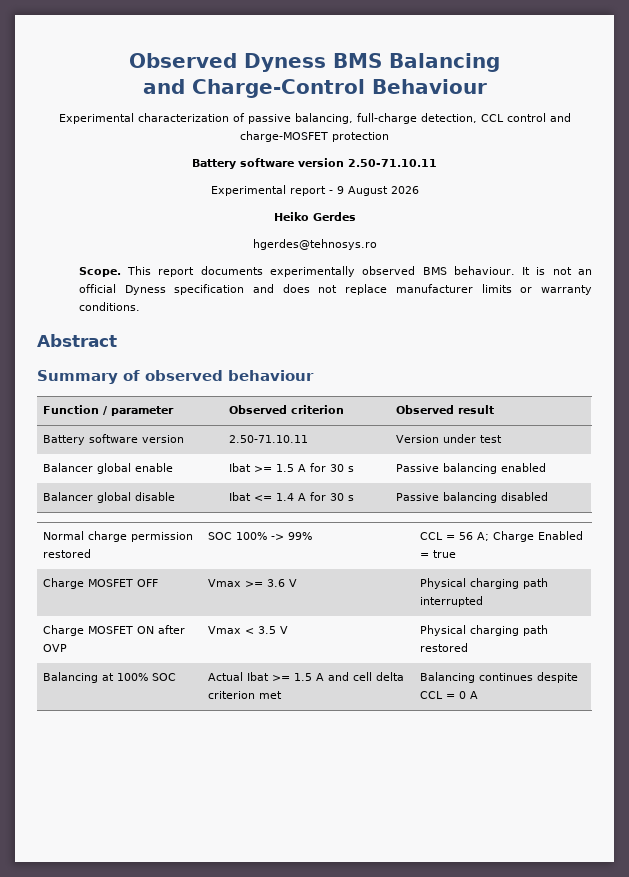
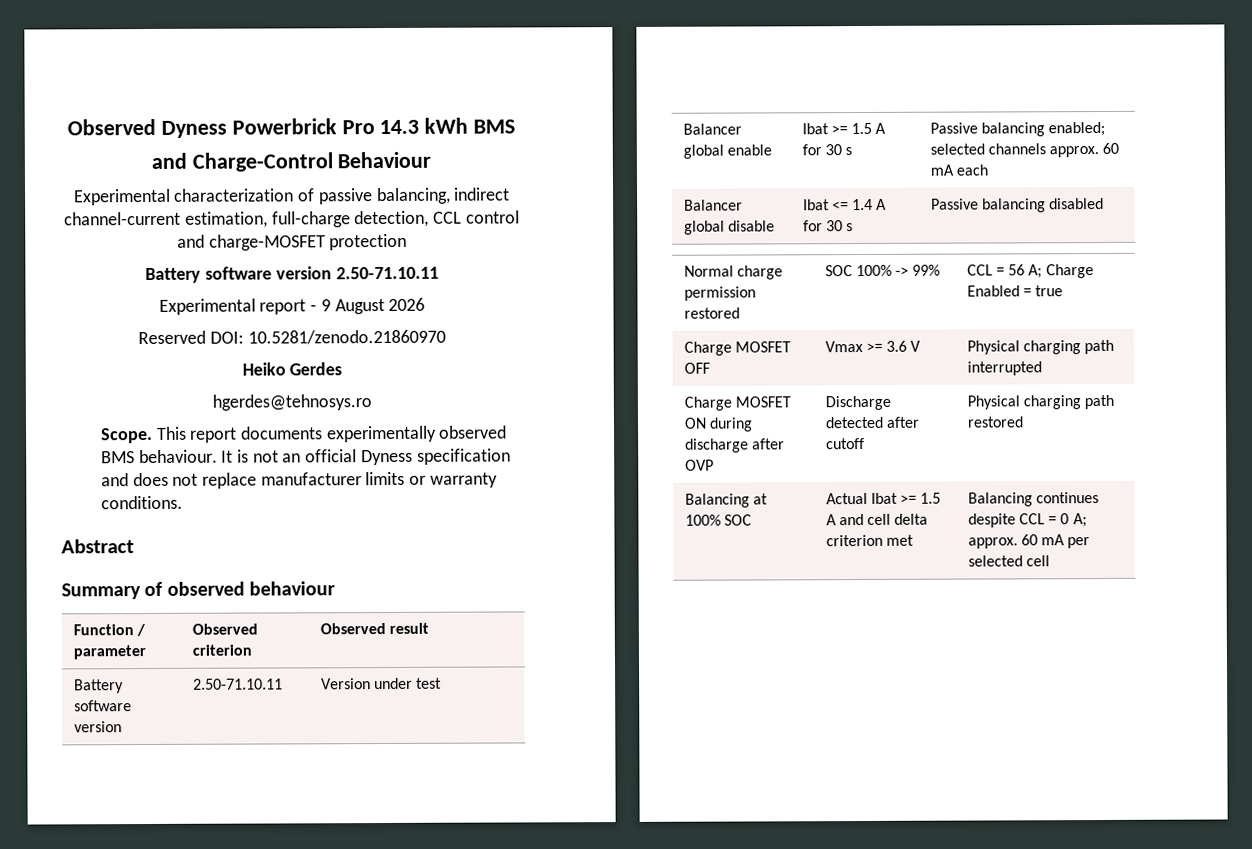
- Observed Dyness BMS Balancing
+ Observed Dyness Powerbrick Pro 14.3 kWh BMS
- Experimental characterization of passive balancing, full-charge detection, CCL control and charge-MOSFET protection
+ Experimental characterization of passive balancing, indirect channel-current estimation, full-charge detection, CCL control and charge-MOSFET protection
+ Reserved DOI: 10.5281/zenodo.21860970
- Balancer global enable | Ibat >= 1.5 A for 30 s | Passive balancing enabled
+ Balancer global enable | Ibat >= 1.5 A for 30 s | Passive balancing enabled; selected channels approx. 60 mA each
- Charge MOSFET ON after OVP | Vmax < 3.5 V | Physical charging path restored
+ Charge MOSFET ON during discharge after OVP | Discharge detected after cutoff | Physical charging path restored
- Balancing at 100% SOC | Actual Ibat >= 1.5 A and cell delta criterion met | Balancing continues despite CCL = 0 A
+ Balancing at 100% SOC | Actual Ibat >= 1.5 A and cell delta criterion met | Balancing continues despite CCL = 0 A; approx. 60 mA per selected cell

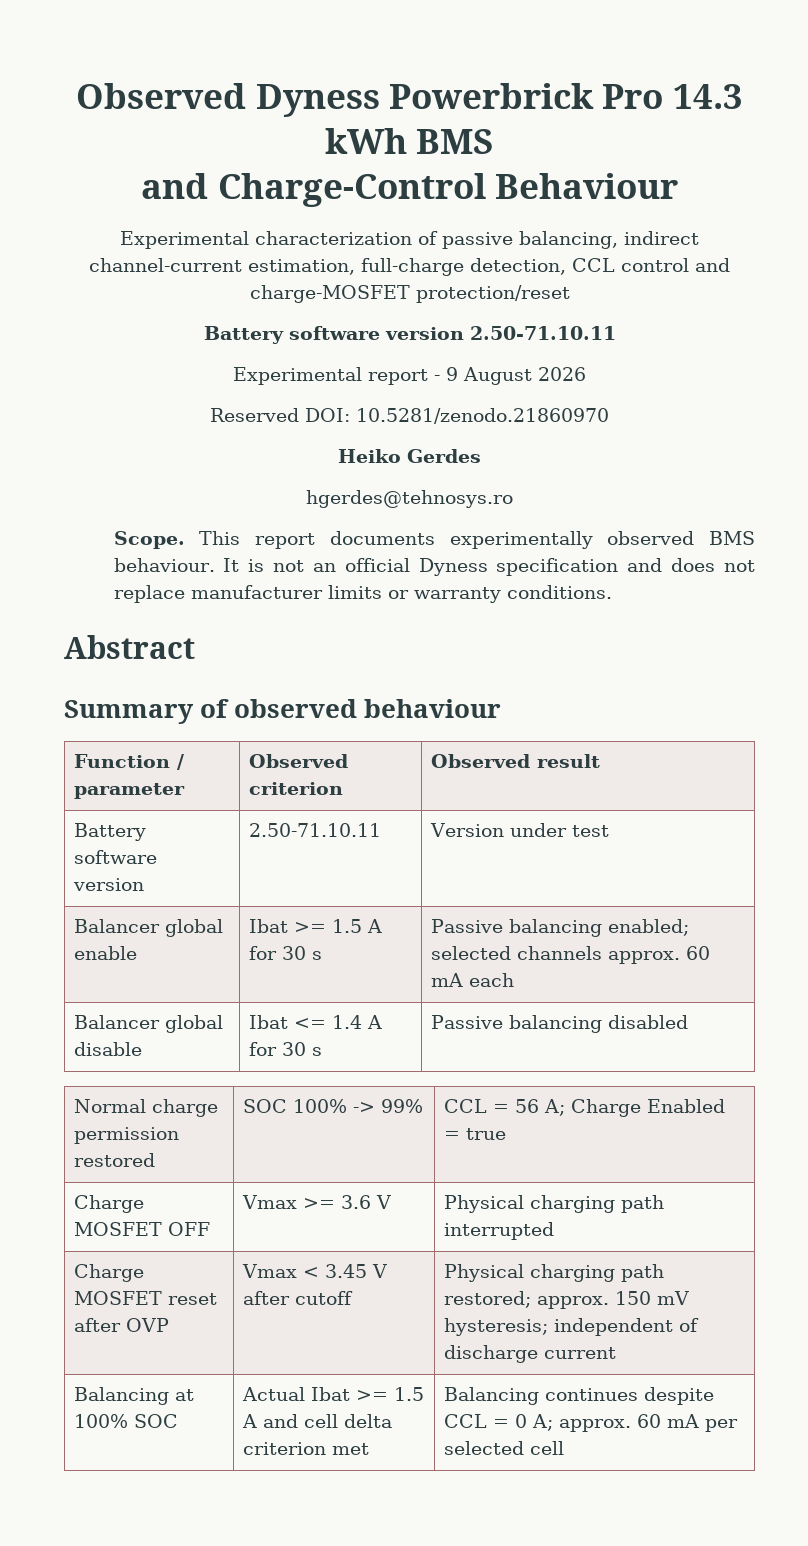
- Experimental characterization of passive balancing, indirect channel-current estimation, full-charge detection, CCL control and charge-MOSFET protection
+ Experimental characterization of passive balancing, indirect channel-current estimation, full-charge detection, CCL control and charge-MOSFET protection/reset
- Charge MOSFET ON during discharge after OVP | Discharge detected after cutoff | Physical charging path restored
+ Charge MOSFET reset after OVP | Vmax < 3.45 V after cutoff | Physical charging path restored; approx. 150 mV hysteresis; independent of discharge current

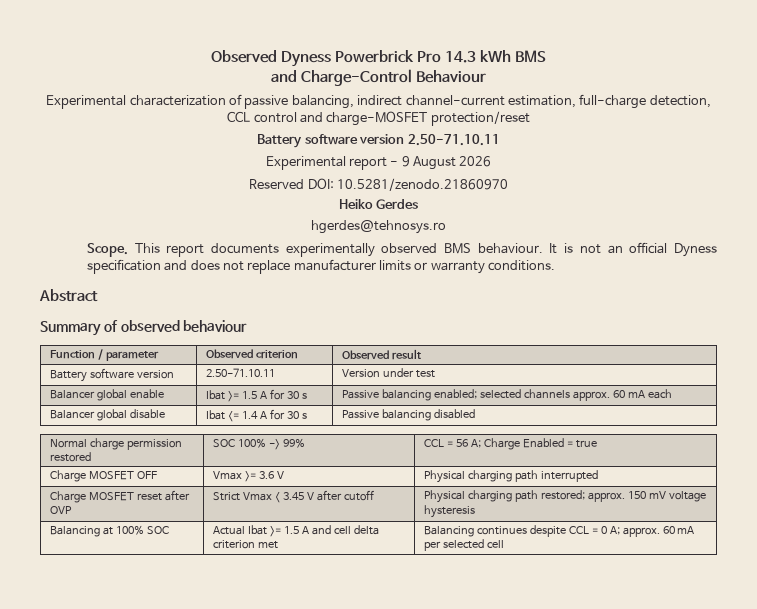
- Charge MOSFET reset after OVP | Vmax < 3.45 V after cutoff | Physical charging path restored; approx. 150 mV hysteresis; independent of discharge current
+ Charge MOSFET reset after OVP | Strict Vmax < 3.45 V after cutoff | Physical charging path restored; approx. 150 mV voltage hysteresis

